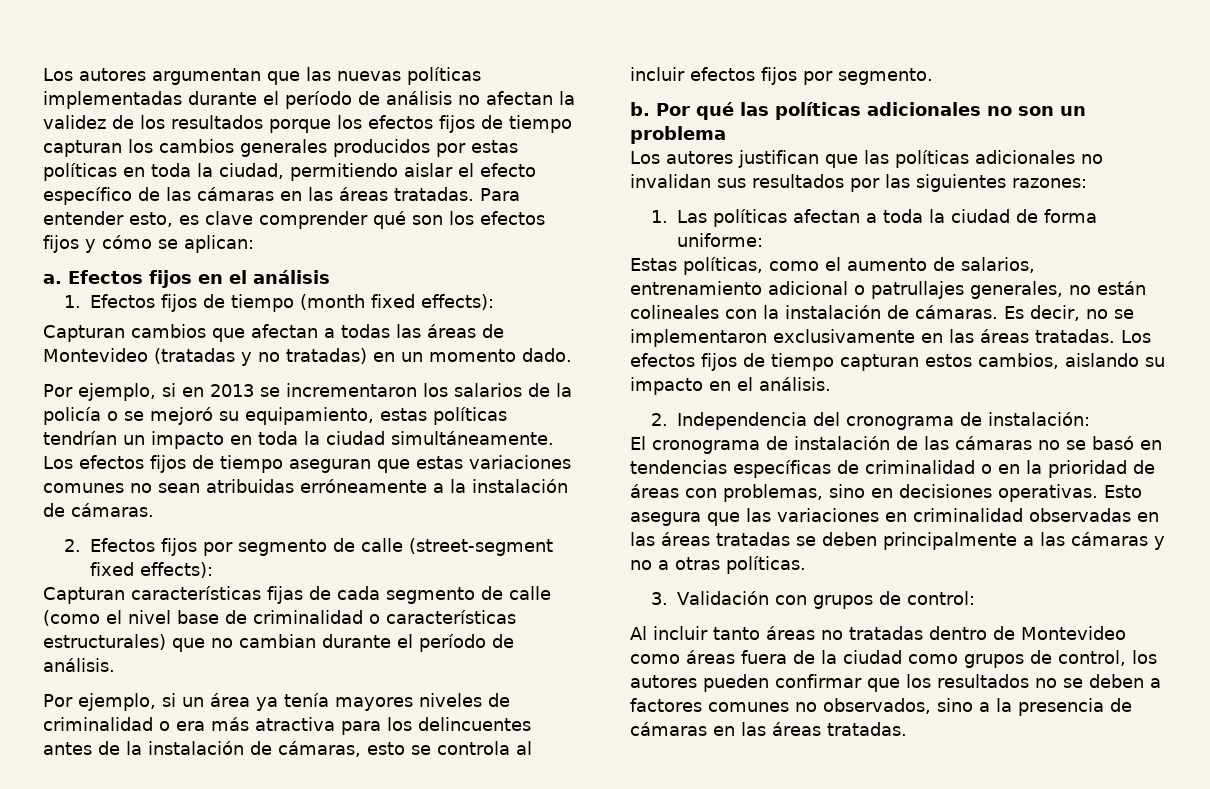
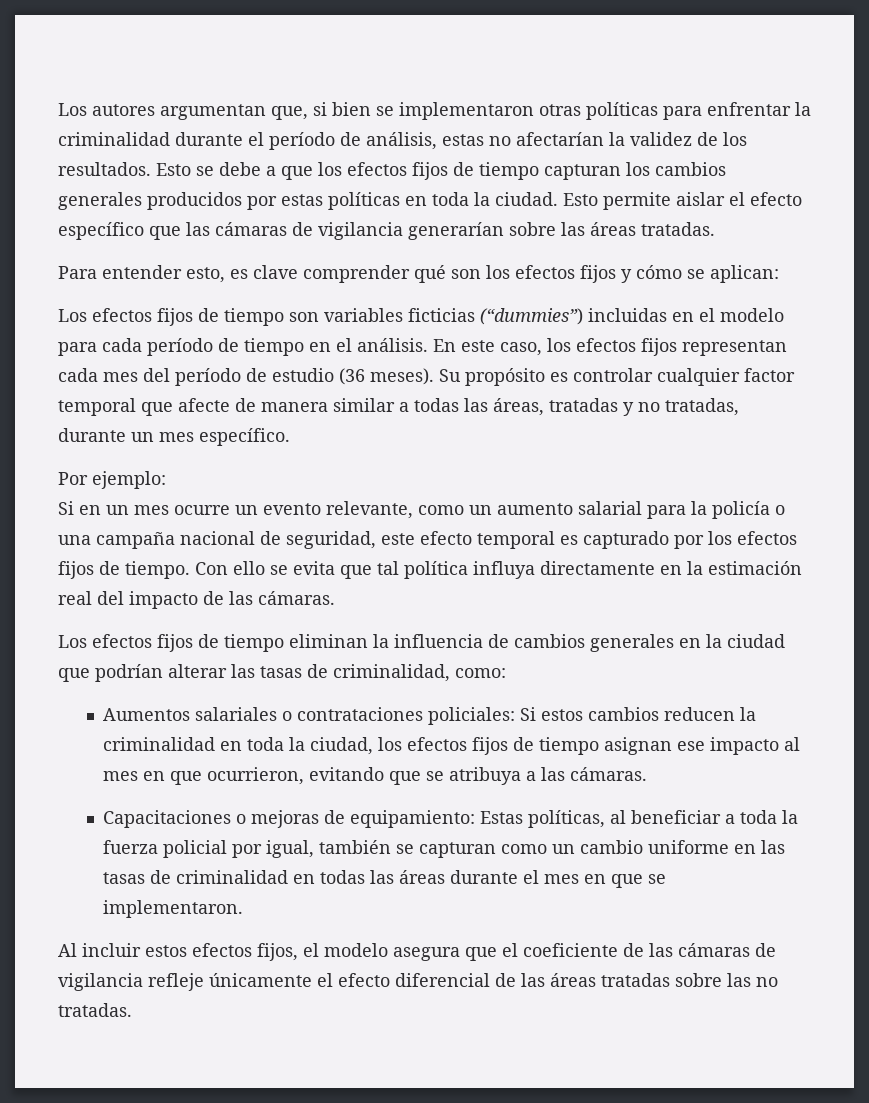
- Los autores argumentan que las nuevas políticas implementadas durante el período de análisis no afectan la validez de los resultados porque los efectos fijos de tiempo capturan los cambios generales producidos por estas políticas en toda la ciudad, permitiendo aislar el efecto específico de las cámaras en las áreas tratadas. Para entender esto, es clave comprender qué son los efectos fijos y cómo se aplican:
+ Los autores argumentan que, si bien se implementaron otras políticas para enfrentar la criminalidad durante el período de análisis, estas no afectarían la validez de los resultados. Esto se debe a que los efectos fijos de tiempo capturan los cambios generales producidos por estas políticas en toda la ciudad. Esto permite aislar el efecto específico que las cámaras de vigilancia generarían sobre las áreas tratadas.
+ Para entender esto, es clave comprender qué son los efectos fijos y cómo se aplican:
- a. Efectos fijos en el análisis
- 1. Efectos fijos de tiempo (month fixed effects):
- Capturan cambios que afectan a todas las áreas de Montevideo (tratadas y no tratadas) en un momento dado.
- Por ejemplo, si en 2013 se incrementaron los salarios de la policía o se mejoró su equipamiento, estas políticas tendrían un impacto en toda la ciudad simultáneamente. Los efectos fijos de tiempo aseguran que estas variaciones comunes no sean atribuidas erróneamente a la instalación de cámaras.
- 2. Efectos fijos por segmento de calle (street-segment fixed effects):
- Capturan características fijas de cada segmento de calle (como el nivel base de criminalidad o características estructurales) que no cambian durante el período de análisis.
- Por ejemplo, si un área ya tenía mayores niveles de criminalidad o era más atractiva para los delincuentes antes de la instalación de cámaras, esto se controla al incluir efectos fijos por segmento.
- b. Por qué las políticas adicionales no son un problema
- Los autores justifican que las políticas adicionales no invalidan sus resultados por las siguientes razones:
- 1. Las políticas afectan a toda la ciudad de forma uniforme:
- Estas políticas, como el aumento de salarios, entrenamiento adicional o patrullajes generales, no están colineales con la instalación de cámaras. Es decir, no se implementaron exclusivamente en las áreas tratadas. Los efectos fijos de tiempo capturan estos cambios, aislando su impacto en el análisis.
- 2. Independencia del cronograma de instalación:
- El cronograma de instalación de las cámaras no se basó en tendencias específicas de criminalidad o en la prioridad de áreas con problemas, sino en decisiones operativas. Esto asegura que las variaciones en criminalidad observadas en las áreas tratadas se deben principalmente a las cámaras y no a otras políticas.
- 3. Validación con grupos de control:
- Al incluir tanto áreas no tratadas dentro de Montevideo como áreas fuera de la ciudad como grupos de control, los autores pueden confirmar que los resultados no se deben a factores comunes no observados, sino a la presencia de cámaras en las áreas tratadas.
+ Los efectos fijos de tiempo son variables ficticias (“dummies”) incluidas en el modelo para cada período de tiempo en el análisis. En este caso, los efectos fijos representan cada mes del período de estudio (36 meses). Su propósito es controlar cualquier factor temporal que afecte de manera similar a todas las áreas, tratadas y no tratadas, durante un mes específico.
+ Por ejemplo:
+ Si en un mes ocurre un evento relevante, como un aumento salarial para la policía o una campaña nacional de seguridad, este efecto temporal es capturado por los efectos fijos de tiempo. Con ello se evita que tal política influya directamente en la estimación real del impacto de las cámaras.
+ Los efectos fijos de tiempo eliminan la influencia de cambios generales en la ciudad que podrían alterar las tasas de criminalidad, como:
+ Aumentos salariales o contrataciones policiales: Si estos cambios reducen la criminalidad en toda la ciudad, los efectos fijos de tiempo asignan ese impacto al mes en que ocurrieron, evitando que se atribuya a las cámaras.
+ Capacitaciones o mejoras de equipamiento: Estas políticas, al beneficiar a toda la fuerza policial por igual, también se capturan como un cambio uniforme en las tasas de criminalidad en todas las áreas durante el mes en que se implementaron.
+ Al incluir estos efectos fijos, el modelo asegura que el coeficiente de las cámaras de vigilancia refleje únicamente el efecto diferencial de las áreas tratadas sobre las no tratadas.

